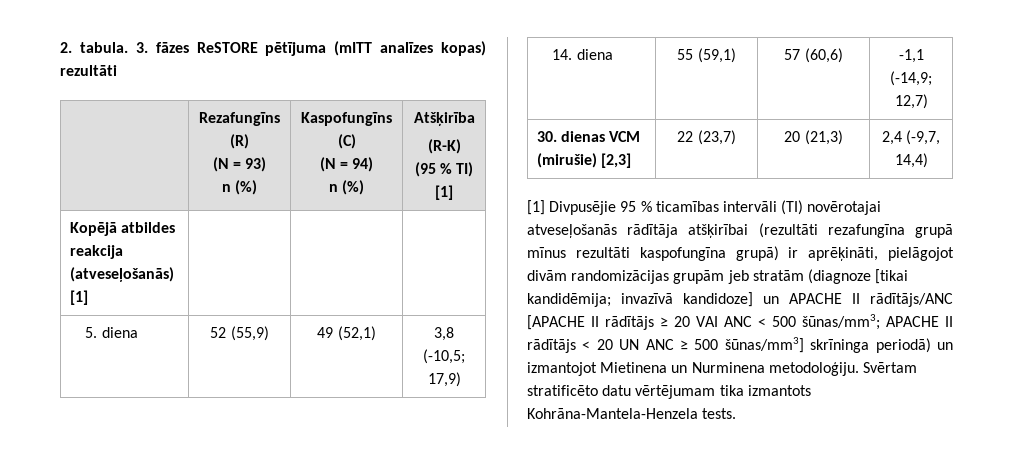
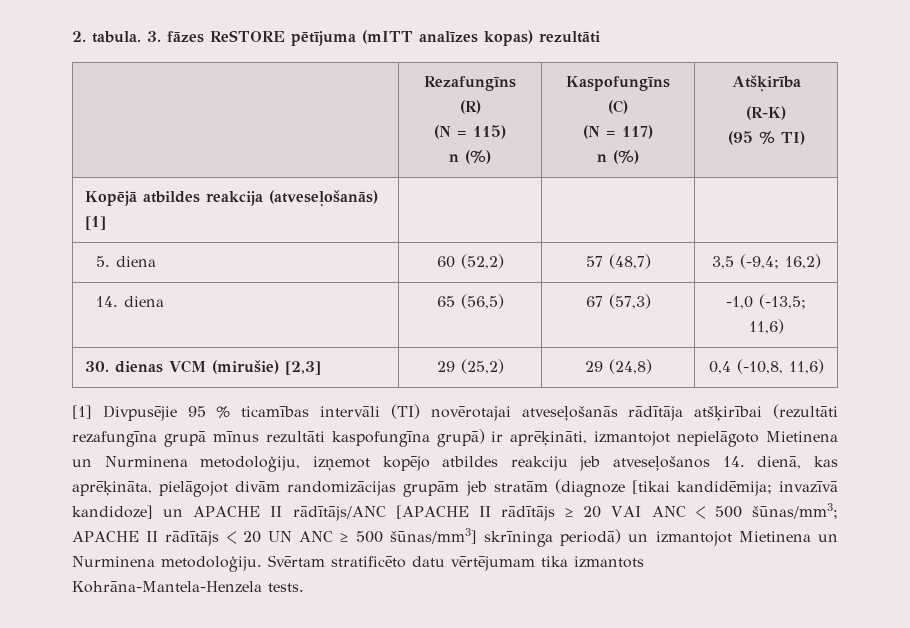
  | Rezafungīns (R)
- (N = 93)
+ (N = 115)
  n (%) | Kaspofungīns (C)
- (N = 94)
+ (N = 117)
  n (%) | Atšķirība
  (R-K)
- (95 % TI) [1]
+ (95 % TI)
- 5. diena | 52 (55,9) | 49 (52,1) | 3,8 (-10,5; 17,9)
- 14. diena | 55 (59,1) | 57 (60,6) | -1,1 (-14,9; 12,7)
+ 5. diena | 60 (52,2) | 57 (48,7) | 3,5 (-9,4; 16,2)
+ 14. diena | 65 (56,5) | 67 (57,3) | -1,0 (-13,5; 11,6)
- 30. dienas VCM (mirušie) [2,3] | 22 (23,7) | 20 (21,3) | 2,4 (-9,7, 14,4)
+ 30. dienas VCM (mirušie) [2,3] | 29 (25,2) | 29 (24,8) | 0,4 (-10,8, 11,6)
- [1] Divpusējie 95 % ticamības intervāli (TI) novērotajai atveseļošanās rādītāja atšķirībai (rezultāti rezafungīna grupā mīnus rezultāti kaspofungīna grupā) ir aprēķināti, pielāgojot divām randomizācijas grupām jeb stratām (diagnoze [tikai kandidēmija;
+ [1] Divpusējie 95 % ticamības intervāli (TI) novērotajai atveseļošanās rādītāja atšķirībai (rezultāti rezafungīna grupā mīnus rezultāti kaspofungīna grupā) ir aprēķināti, izmantojot nepielāgoto Mietinena un Nurminena metodoloģiju, izņemot kopējo atbildes reakciju jeb atveseļošanos 14. dienā, kas aprēķināta, pielāgojot divām randomizācijas grupām jeb stratām (diagnoze [tikai kandidēmija;

